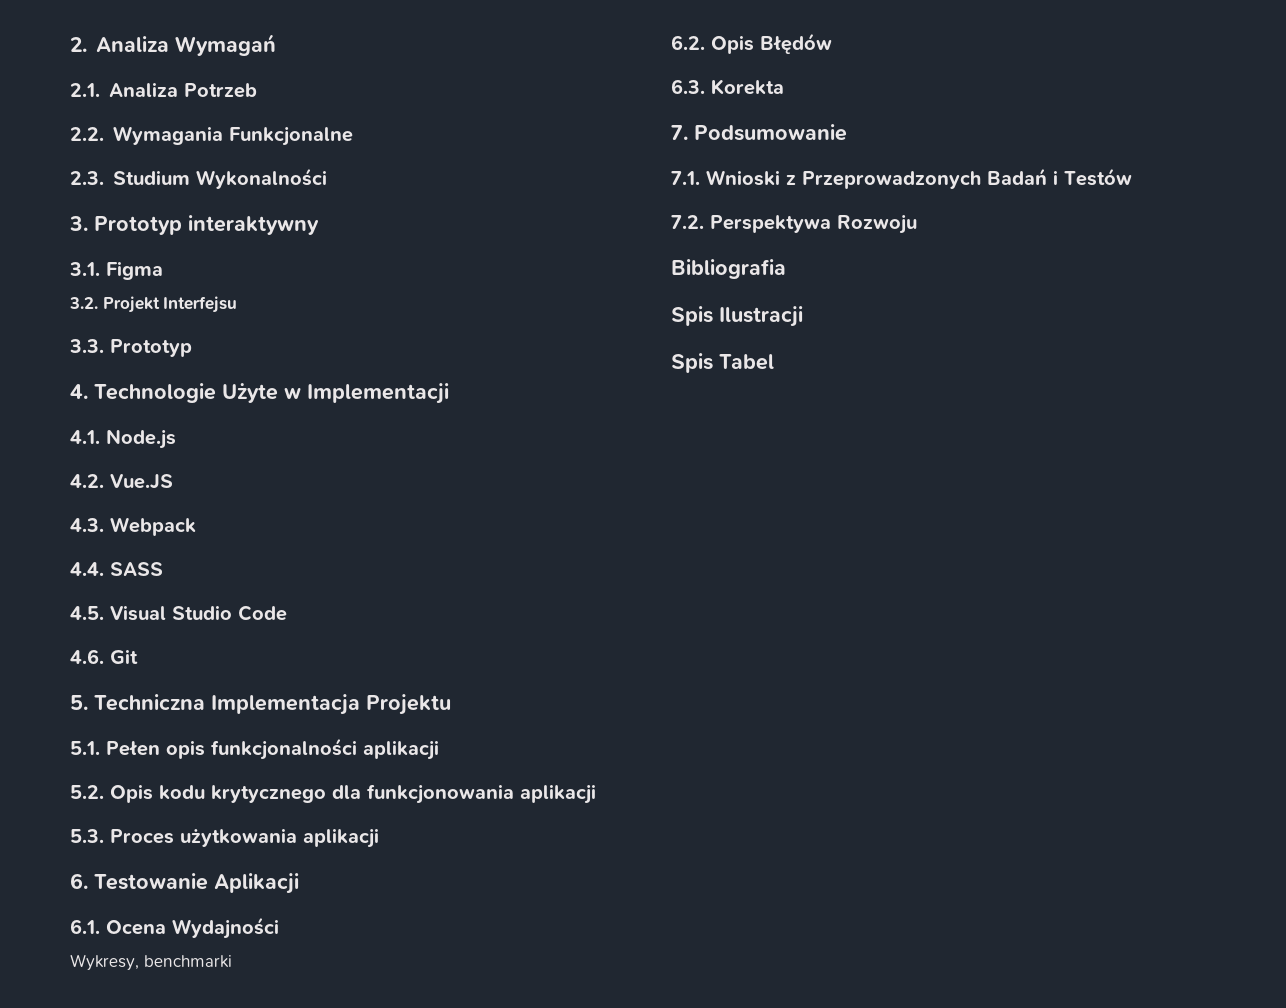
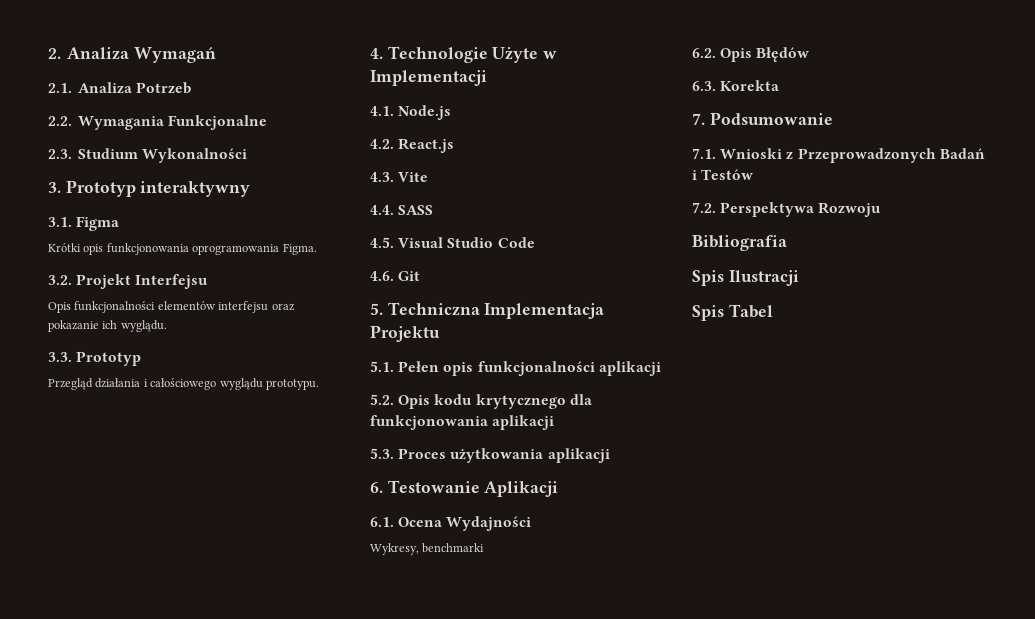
+ Krótki opis funkcjonowania oprogramowania Figma.
  3.2. Projekt Interfejsu
+ Opis funkcjonalności elementów interfejsu oraz pokazanie ich wyglądu.
  3.3. Prototyp
+ Przegląd działania i całościowego wyglądu prototypu.
- 4.2. Vue.JS
+ 4.2. React.js
- 4.3. Webpack
+ 4.3. Vite

